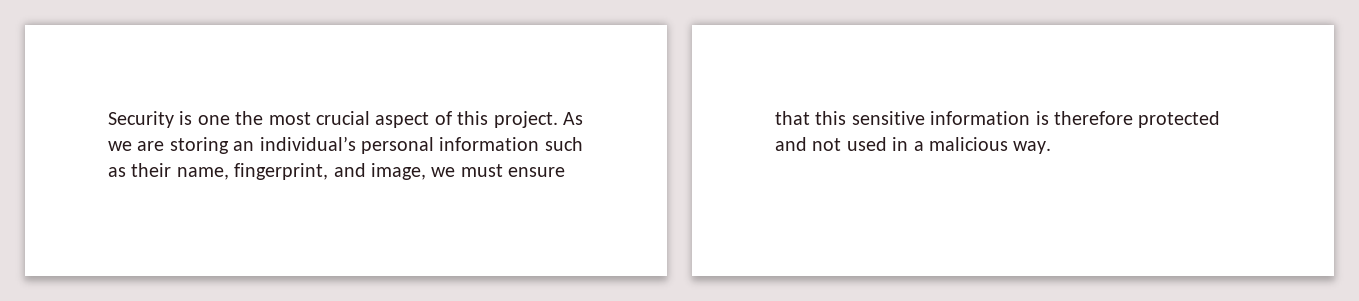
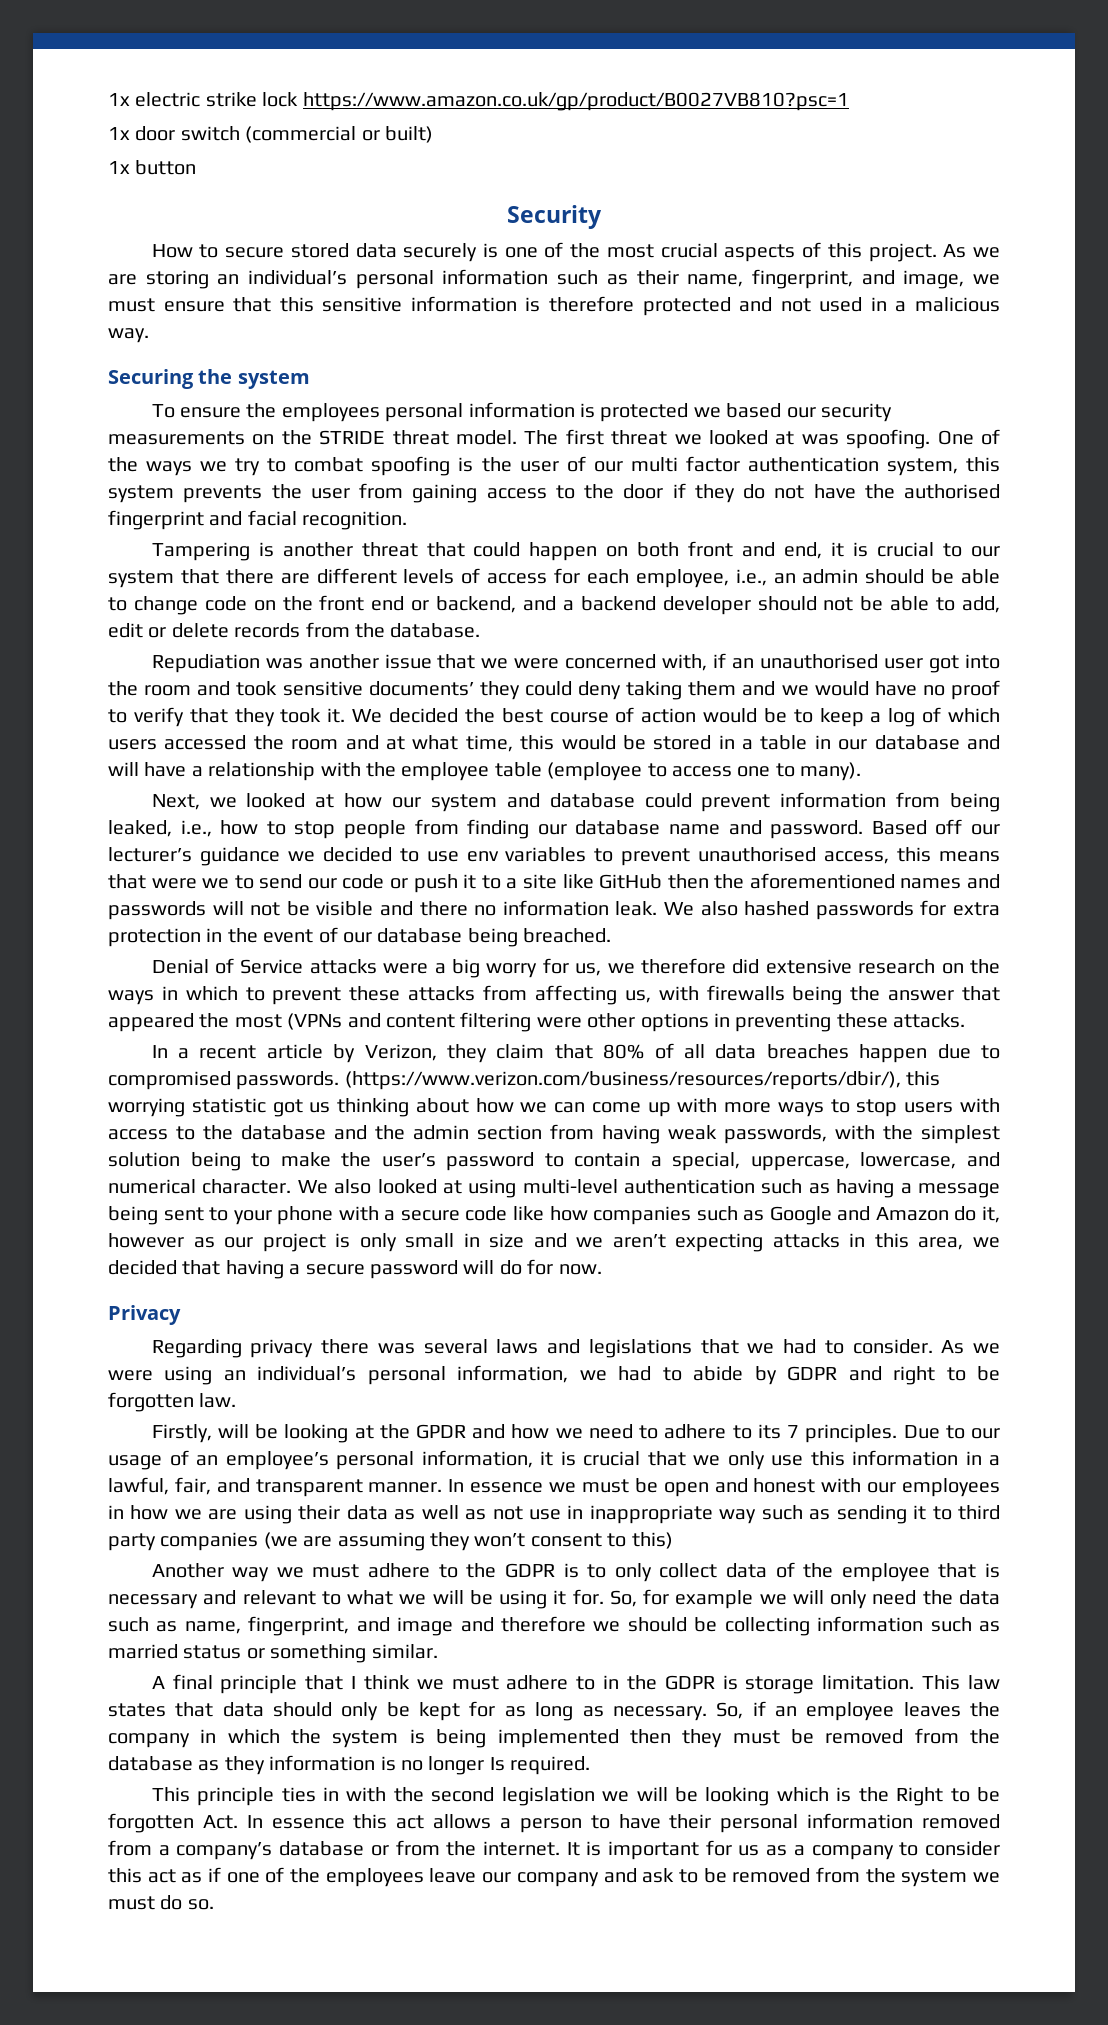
- Security is one the most crucial aspect of this project.
+ 1x electric strike lock https://www.amazon.co.uk/gp/product/B0027VB810?psc=1
+ 1x door switch (commercial or built)
+ 1x button
+ Security
+ How to secure stored data securely is one of the most crucial aspects of this project.
+ Securing the system
+ To ensure the employees personal information is protected we based our security measurements on the STRIDE threat model. The first threat we looked at was spoofing. One of the ways we try to combat spoofing is the user of our multi factor authentication system, this system prevents the user from gaining access to the door if they do not have the authorised fingerprint and facial recognition.
+ Tampering is another threat that could happen on both front and end, it is crucial to our system that there are different levels of access for each employee, i.e., an admin should be able to change code on the front end or backend, and a backend developer should not be able to add, edit or delete records from the database.
+ Repudiation was another issue that we were concerned with, if an unauthorised user got into the room and took sensitive documents’ they could deny taking them and we would have no proof to verify that they took it. We decided the best course of action would be to keep a log of which users accessed the room and at what time, this would be stored in a table in our database and will have a relationship with the employee table (employee to access one to many).
+ Next, we looked at how our system and database could prevent information from being leaked, i.e., how to stop people from finding our database name and password. Based off our lecturer’s guidance we decided to use env variables to prevent unauthorised access, this means that were we to send our code or push it to a site like GitHub then the aforementioned names and passwords will not be visible and there no information leak. We also hashed passwords for extra protection in the event of our database being breached.
+ Denial of Service attacks were a big worry for us, we therefore did extensive research on the ways in which to prevent these attacks from affecting us, with firewalls being the answer that appeared the most (VPNs and content filtering were other options in preventing these attacks.
+ In a recent article by Verizon, they claim that 80% of all data breaches happen due to compromised passwords. (https://www.verizon.com/business/resources/reports/dbir/), this worrying statistic got us thinking about how we can come up with more ways to stop users with access to the database and the admin section from having weak passwords, with the simplest solution being to make the user’s password to contain a special, uppercase, lowercase, and numerical character. We also looked at using multi-level authentication such as having a message being sent to your phone with a secure code like how companies such as Google and Amazon do it, however as our project is only small in size and we aren’t expecting attacks in this area, we decided that having a secure password will do for now.
+ Privacy
+ Regarding privacy there was several laws and legislations that we had to consider. As we were using an individual’s personal information, we had to abide by GDPR and right to be forgotten law.
+ Firstly, will be looking at the GPDR and how we need to adhere to its 7 principles. Due to our usage of an employee’s personal information, it is crucial that we only use this information in a lawful, fair, and transparent manner. In essence we must be open and honest with our employees in how we are using their data as well as not use in inappropriate way such as sending it to third party companies (we are assuming they won’t consent to this)
+ Another way we must adhere to the GDPR is to only collect data of the employee that is necessary and relevant to what we will be using it for. So, for example we will only need the data such as name, fingerprint, and image and therefore we should be collecting information such as married status or something similar.
+ A final principle that I think we must adhere to in the GDPR is storage limitation. This law states that data should only be kept for as long as necessary. So, if an employee leaves the company in which the system is being implemented then they must be removed from the database as they information is no longer Is required.
+ This principle ties in with the second legislation we will be looking which is the Right to be forgotten Act. In essence this act allows a person to have their personal information removed from a company’s database or from the internet. It is important for us as a company to consider this act as if one of the employees leave our company and ask to be removed from the system we must do so.

